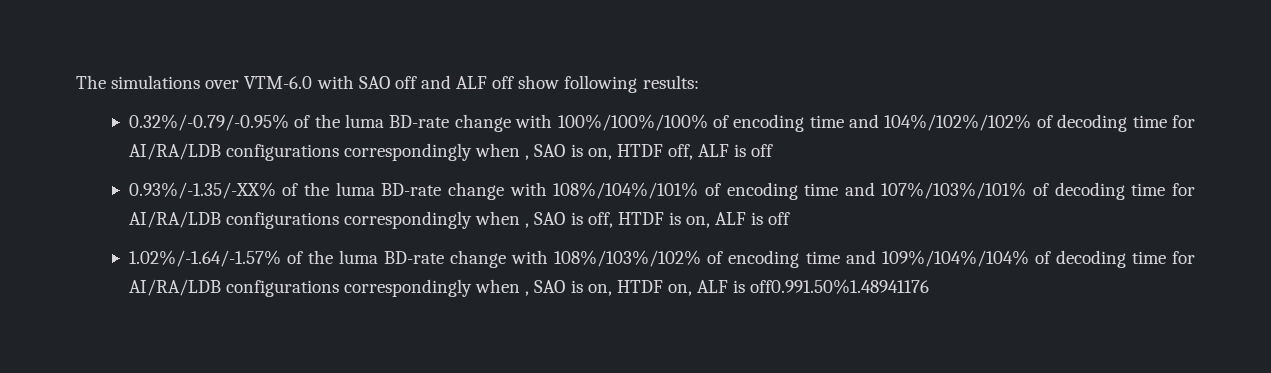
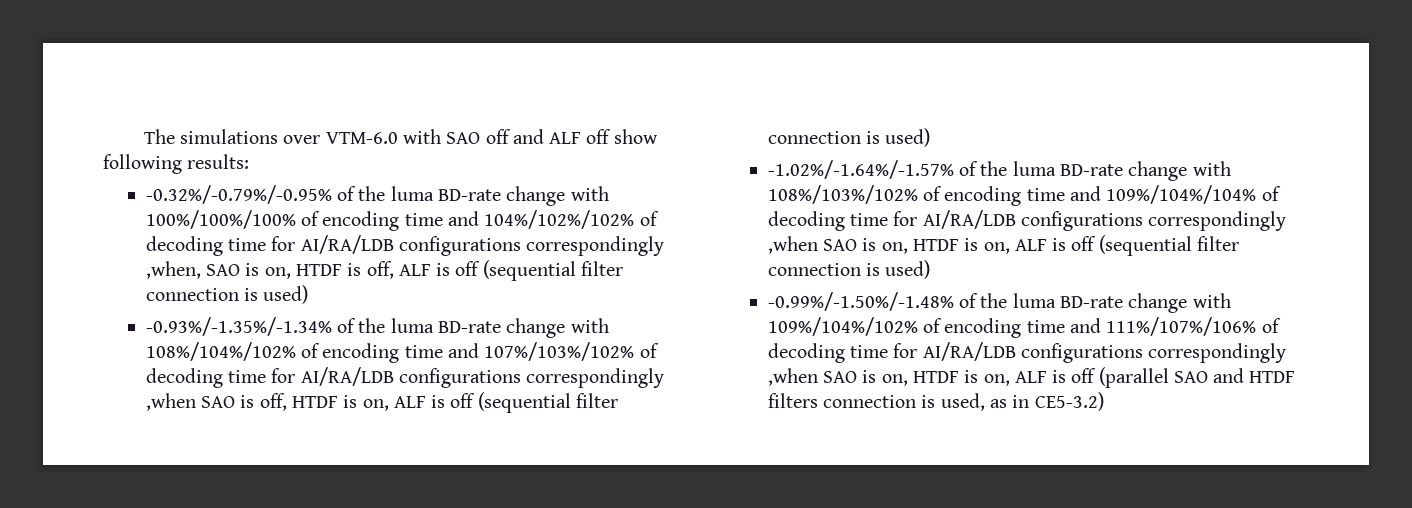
- 0.32%/-0.79/-0.95% of the luma BD-rate change with 100%/100%/100% of encoding time and 104%/102%/102% of decoding time for AI/RA/LDB configurations correspondingly when , SAO is on, HTDF off, ALF is off
- 0.93%/-1.35/-XX% of the luma BD-rate change with 108%/104%/101% of encoding time and 107%/103%/101% of decoding time for AI/RA/LDB configurations correspondingly when , SAO is off, HTDF is on, ALF is off
- 1.02%/-1.64/-1.57% of the luma BD-rate change with 108%/103%/102% of encoding time and 109%/104%/104% of decoding time for AI/RA/LDB configurations correspondingly when , SAO is on, HTDF on, ALF is off0.991.50%1.48941176
+ -0.32%/-0.79%/-0.95% of the luma BD-rate change with 100%/100%/100% of encoding time and 104%/102%/102% of decoding time for AI/RA/LDB configurations correspondingly ,when, SAO is on, HTDF is off, ALF is off (sequential filter connection is used)
+ -0.93%/-1.35%/-1.34% of the luma BD-rate change with 108%/104%/102% of encoding time and 107%/103%/102% of decoding time for AI/RA/LDB configurations correspondingly ,when SAO is off, HTDF is on, ALF is off (sequential filter connection is used)
+ -1.02%/-1.64%/-1.57% of the luma BD-rate change with 108%/103%/102% of encoding time and 109%/104%/104% of decoding time for AI/RA/LDB configurations correspondingly ,when SAO is on, HTDF is on, ALF is off (sequential filter connection is used)
+ -0.99%/-1.50%/-1.48% of the luma BD-rate change with 109%/104%/102% of encoding time and 111%/107%/106% of decoding time for AI/RA/LDB configurations correspondingly ,when SAO is on, HTDF is on, ALF is off (parallel SAO and HTDF filters connection is used, as in CE5-3.2)

